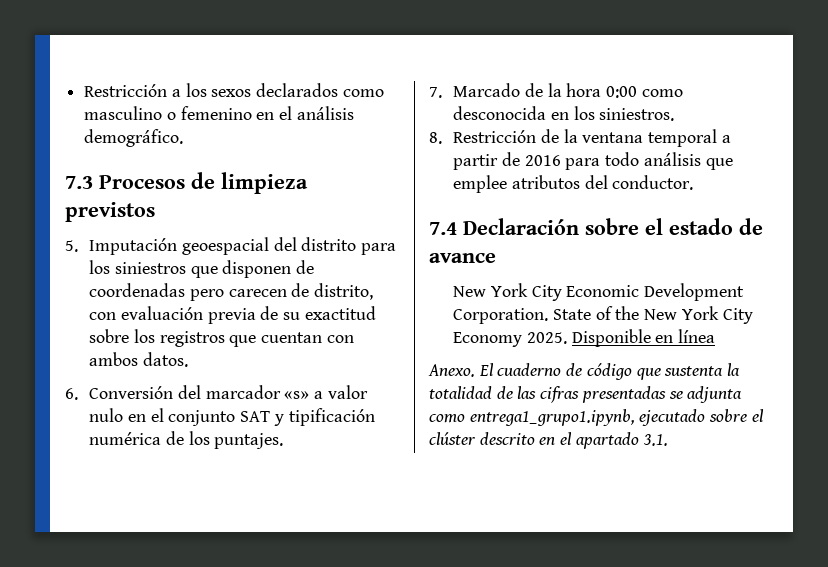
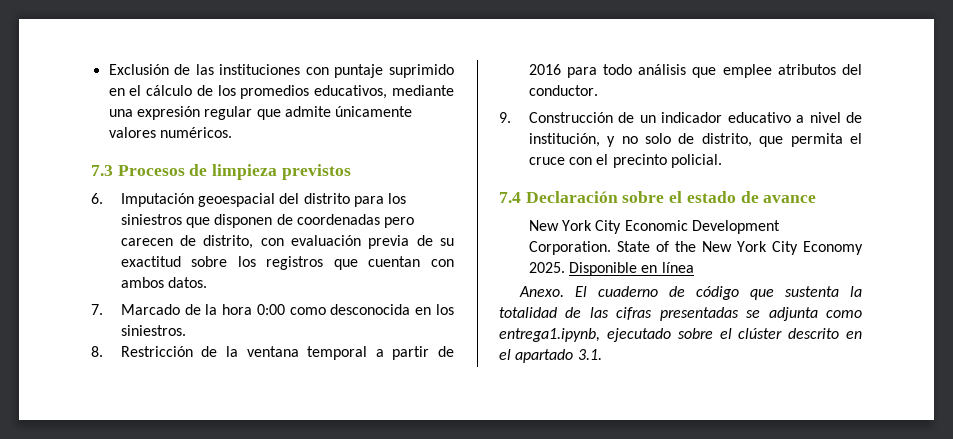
- Restricción a los sexos declarados como masculino o femenino en el análisis demográfico.
+ Exclusión de las instituciones con puntaje suprimido en el cálculo de los promedios educativos, mediante una expresión regular que admite únicamente valores numéricos.
- 5. Imputación geoespacial del distrito para los siniestros que disponen de coordenadas pero carecen de distrito, con evaluación previa de su exactitud sobre los registros que cuentan con ambos datos.
+ 6. Imputación geoespacial del distrito para los siniestros que disponen de coordenadas pero carecen de distrito, con evaluación previa de su exactitud sobre los registros que cuentan con ambos datos.
- 6. Conversión del marcador «s» a valor nulo en el conjunto SAT y tipificación numérica de los puntajes.
+ 9. Construcción de un indicador educativo a nivel de institución, y no solo de distrito, que permita el cruce con el precinto policial.
- El cuaderno de código que sustenta la totalidad de las cifras presentadas se adjunta como entrega1_grupo1.ipynb, ejecutado sobre el clúster descrito en el apartado 3.1.
+ El cuaderno de código que sustenta la totalidad de las cifras presentadas se adjunta como entrega1.ipynb, ejecutado sobre el clúster descrito en el apartado 3.1.

